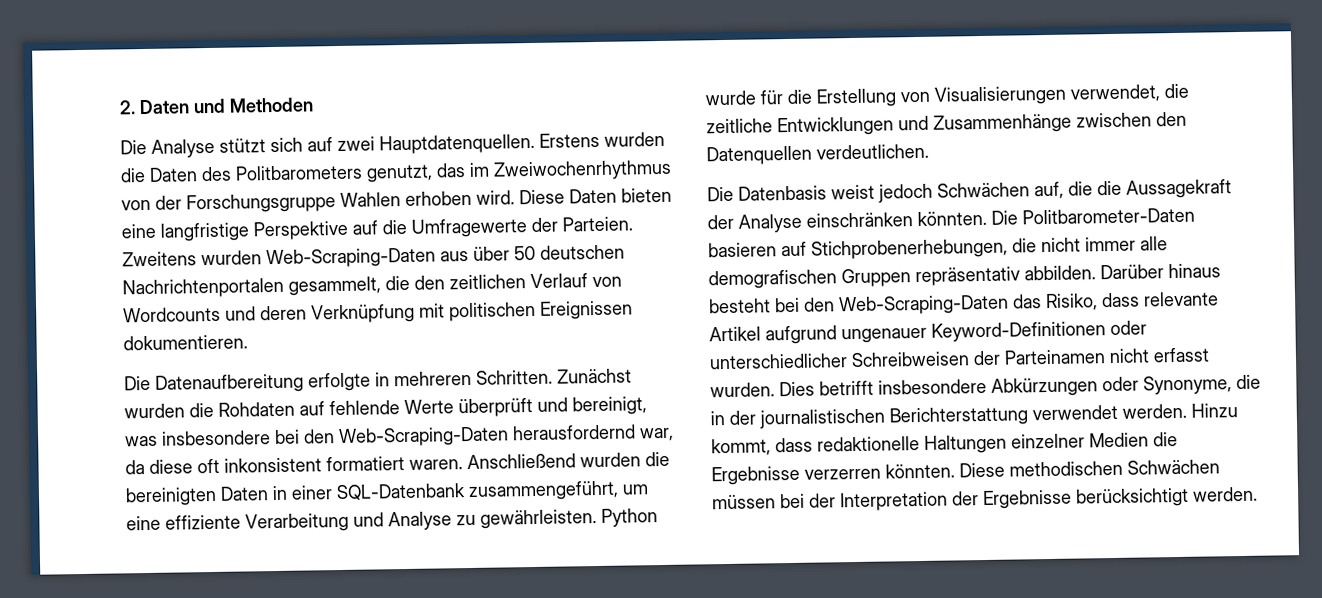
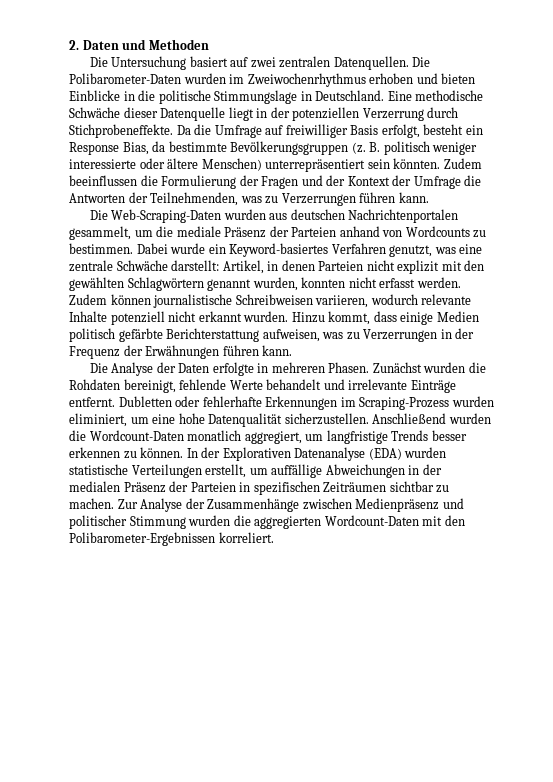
- Die Analyse stützt sich auf zwei Hauptdatenquellen. Erstens wurden die Daten des Politbarometers genutzt, das im Zweiwochenrhythmus von der Forschungsgruppe Wahlen erhoben wird. Diese Daten bieten eine langfristige Perspektive auf die Umfragewerte der Parteien. Zweitens wurden Web-Scraping-Daten aus über 50 deutschen Nachrichtenportalen gesammelt, die den zeitlichen Verlauf von Wordcounts und deren Verknüpfung mit politischen Ereignissen dokumentieren.
- Die Datenaufbereitung erfolgte in mehreren Schritten.
+ Die Untersuchung basiert auf zwei zentralen Datenquellen. Die Polibarometer-Daten wurden im Zweiwochenrhythmus erhoben und bieten Einblicke in die politische Stimmungslage in Deutschland. Eine methodische Schwäche dieser Datenquelle liegt in der potenziellen Verzerrung durch Stichprobeneffekte. Da die Umfrage auf freiwilliger Basis erfolgt, besteht ein Response Bias, da bestimmte Bevölkerungsgruppen (z. B. politisch weniger interessierte oder ältere Menschen) unterrepräsentiert sein könnten. Zudem beeinflussen die Formulierung der Fragen und der Kontext der Umfrage die Antworten der Teilnehmenden, was zu Verzerrungen führen kann.
+ Die Web-Scraping-Daten wurden aus deutschen Nachrichtenportalen gesammelt, um die mediale Präsenz der Parteien anhand von Wordcounts zu bestimmen. Dabei wurde ein Keyword-basiertes Verfahren genutzt, was eine zentrale Schwäche darstellt: Artikel, in denen Parteien nicht explizit mit den gewählten Schlagwörtern genannt wurden, konnten nicht erfasst werden. Zudem können journalistische Schreibweisen variieren, wodurch relevante Inhalte potenziell nicht erkannt wurden. Hinzu kommt, dass einige Medien politisch gefärbte Berichterstattung aufweisen, was zu Verzerrungen in der Frequenz der Erwähnungen führen kann.
+ Die Analyse der Daten erfolgte in mehreren Phasen.
- Zunächst wurden die Rohdaten auf fehlende Werte überprüft und bereinigt, was insbesondere bei den Web-Scraping-Daten herausfordernd war, da diese oft inkonsistent formatiert waren. Anschließend wurden die bereinigten Daten in einer SQL-Datenbank zusammengeführt, um eine effiziente Verarbeitung und Analyse zu gewährleisten. Python wurde für die Erstellung von Visualisierungen verwendet, die zeitliche Entwicklungen und Zusammenhänge zwischen den Datenquellen verdeutlichen.
- Die Datenbasis weist jedoch Schwächen auf, die die Aussagekraft der Analyse einschränken könnten. Die Politbarometer-Daten basieren auf Stichprobenerhebungen, die nicht immer alle demografischen Gruppen repräsentativ abbilden. Darüber hinaus besteht bei den Web-Scraping-Daten das Risiko, dass relevante Artikel aufgrund ungenauer Keyword-Definitionen oder unterschiedlicher Schreibweisen der Parteinamen nicht erfasst wurden. Dies betrifft insbesondere Abkürzungen oder Synonyme, die in der journalistischen Berichterstattung verwendet werden. Hinzu kommt, dass redaktionelle Haltungen einzelner Medien die Ergebnisse verzerren könnten. Diese methodischen Schwächen müssen bei der Interpretation der Ergebnisse berücksichtigt werden.
+ Zunächst wurden die Rohdaten bereinigt, fehlende Werte behandelt und irrelevante Einträge entfernt. Dubletten oder fehlerhafte Erkennungen im Scraping-Prozess wurden eliminiert, um eine hohe Datenqualität sicherzustellen. Anschließend wurden die Wordcount-Daten monatlich aggregiert, um langfristige Trends besser erkennen zu können. In der Explorativen Datenanalyse (EDA) wurden statistische Verteilungen erstellt, um auffällige Abweichungen in der medialen Präsenz der Parteien in spezifischen Zeiträumen sichtbar zu machen. Zur Analyse der Zusammenhänge zwischen Medienpräsenz und politischer Stimmung wurden die aggregierten Wordcount-Daten mit den Polibarometer-Ergebnissen korreliert.

